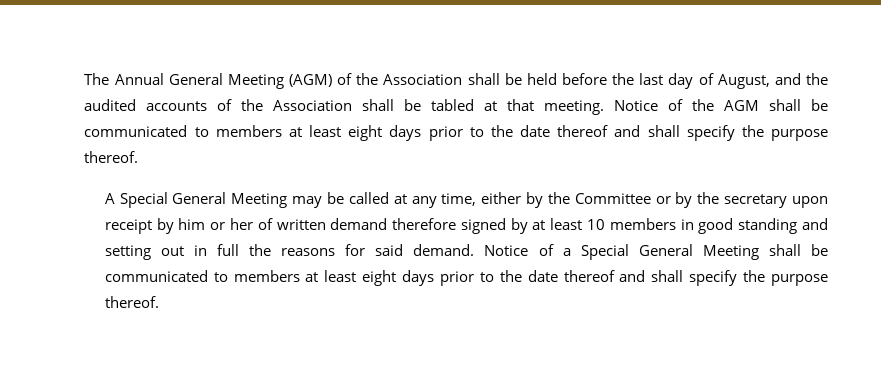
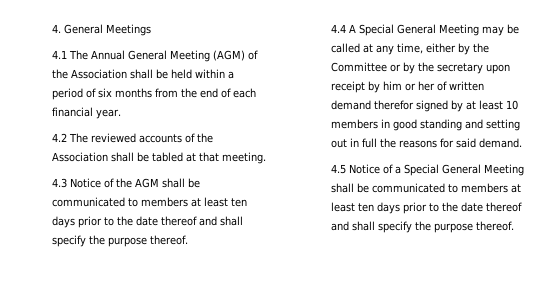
- The Annual General Meeting (AGM) of the Association shall be held before the last day of August, and the audited accounts of the Association shall be tabled at that meeting. Notice of the AGM shall be communicated to members at least eight days prior to the date thereof and shall specify the purpose thereof.
+ 4. General Meetings
+ 4.1 The Annual General Meeting (AGM) of the Association shall be held within a period of six months from the end of each financial year.
+ 4.2 The reviewed accounts of the Association shall be tabled at that meeting.
+ 4.3 Notice of the AGM shall be communicated to members at least ten days prior to the date thereof and shall specify the purpose thereof.
- A Special General Meeting may be called at any time, either by the Committee or by the secretary upon receipt by him or her of written demand therefore signed by at least 10 members in good standing and setting out in full the reasons for said demand. Notice of a Special General Meeting shall be communicated to members at least eight days prior to the date thereof and shall specify the purpose thereof.
+ 4.4 A Special General Meeting may be called at any time, either by the Committee or by the secretary upon receipt by him or her of written demand therefor signed by at least 10 members in good standing and setting out in full the reasons for said demand.
+ 4.5 Notice of a Special General Meeting shall be communicated to members at least ten days prior to the date thereof and shall specify the purpose thereof.

